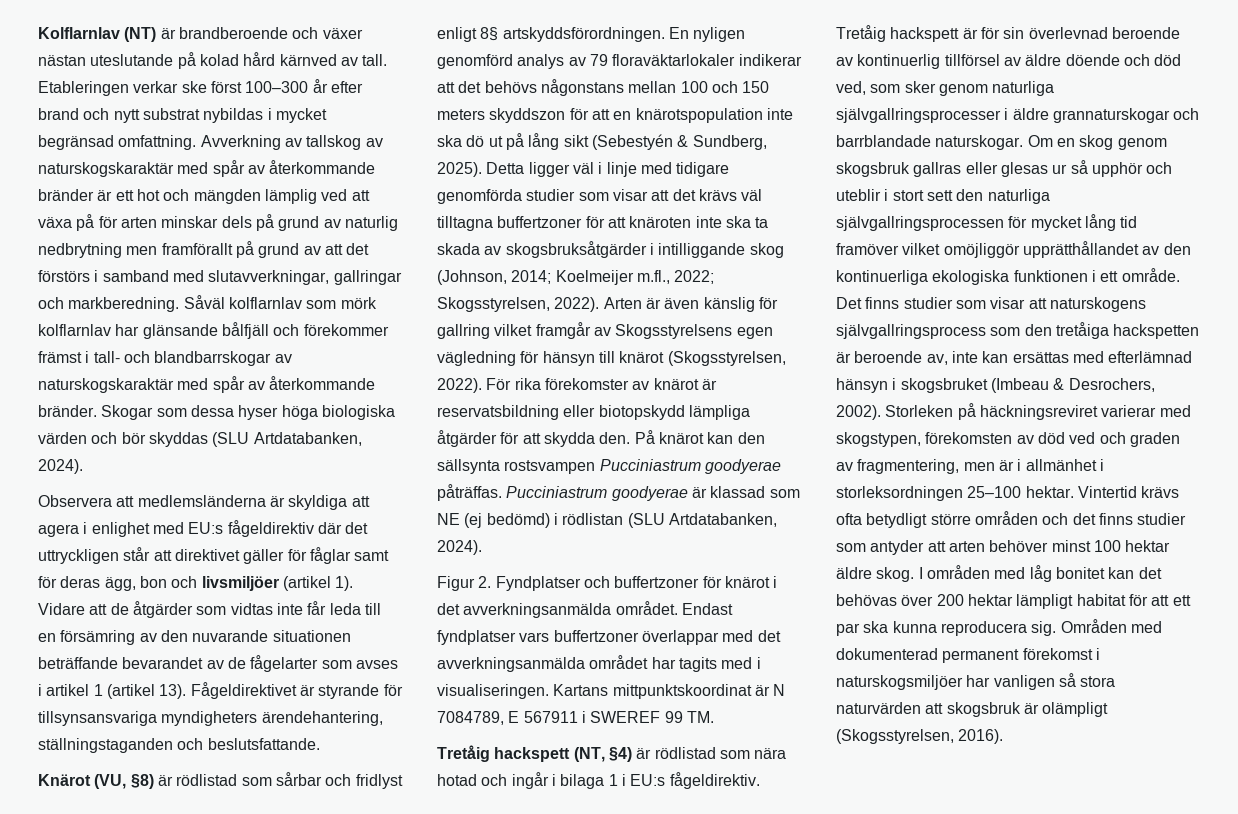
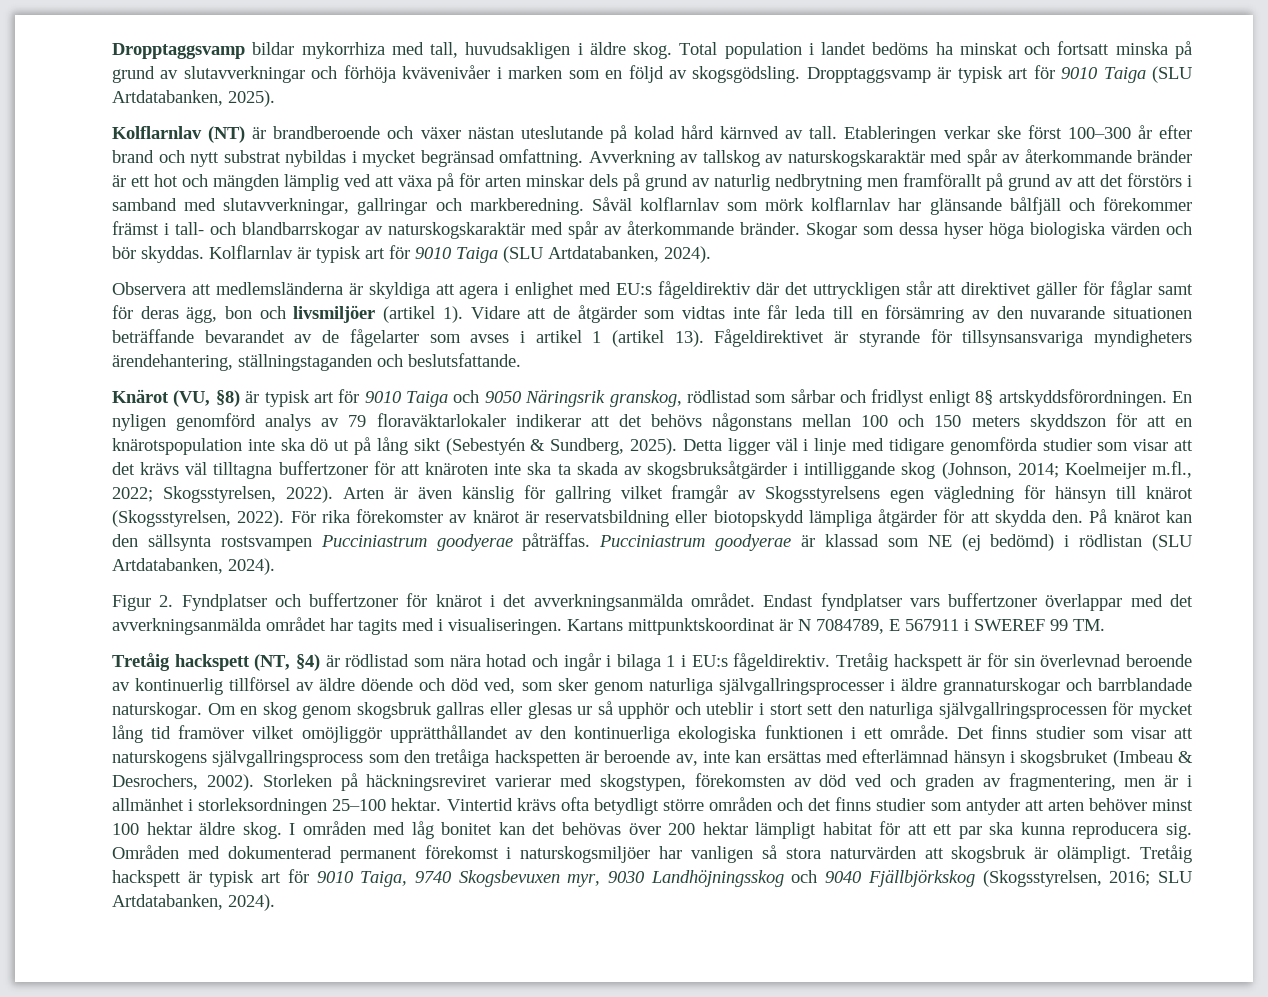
+ Dropptaggsvamp bildar mykorrhiza med tall, huvudsakligen i äldre skog. Total population i landet bedöms ha minskat och fortsatt minska på grund av slutavverkningar och förhöja kvävenivåer i marken som en följd av skogsgödsling. Dropptaggsvamp är typisk art för 9010 Taiga (SLU Artdatabanken, 2025).
- Skogar som dessa hyser höga biologiska värden och bör skyddas (SLU Artdatabanken, 2024).
+ Skogar som dessa hyser höga biologiska värden och bör skyddas. Kolflarnlav är typisk art för 9010 Taiga (SLU Artdatabanken, 2024).
- Knärot (VU, §8) är rödlistad som sårbar och fridlyst enligt 8§ artskyddsförordningen.
+ Knärot (VU, §8) är typisk art för 9010 Taiga och 9050 Näringsrik granskog, rödlistad som sårbar och fridlyst enligt 8§ artskyddsförordningen.
- Områden med dokumenterad permanent förekomst i naturskogsmiljöer har vanligen så stora naturvärden att skogsbruk är olämpligt (Skogsstyrelsen, 2016).
+ Områden med dokumenterad permanent förekomst i naturskogsmiljöer har vanligen så stora naturvärden att skogsbruk är olämpligt. Tretåig hackspett är typisk art för 9010 Taiga, 9740 Skogsbevuxen myr, 9030 Landhöjningsskog och 9040 Fjällbjörkskog (Skogsstyrelsen, 2016; SLU Artdatabanken, 2024).

